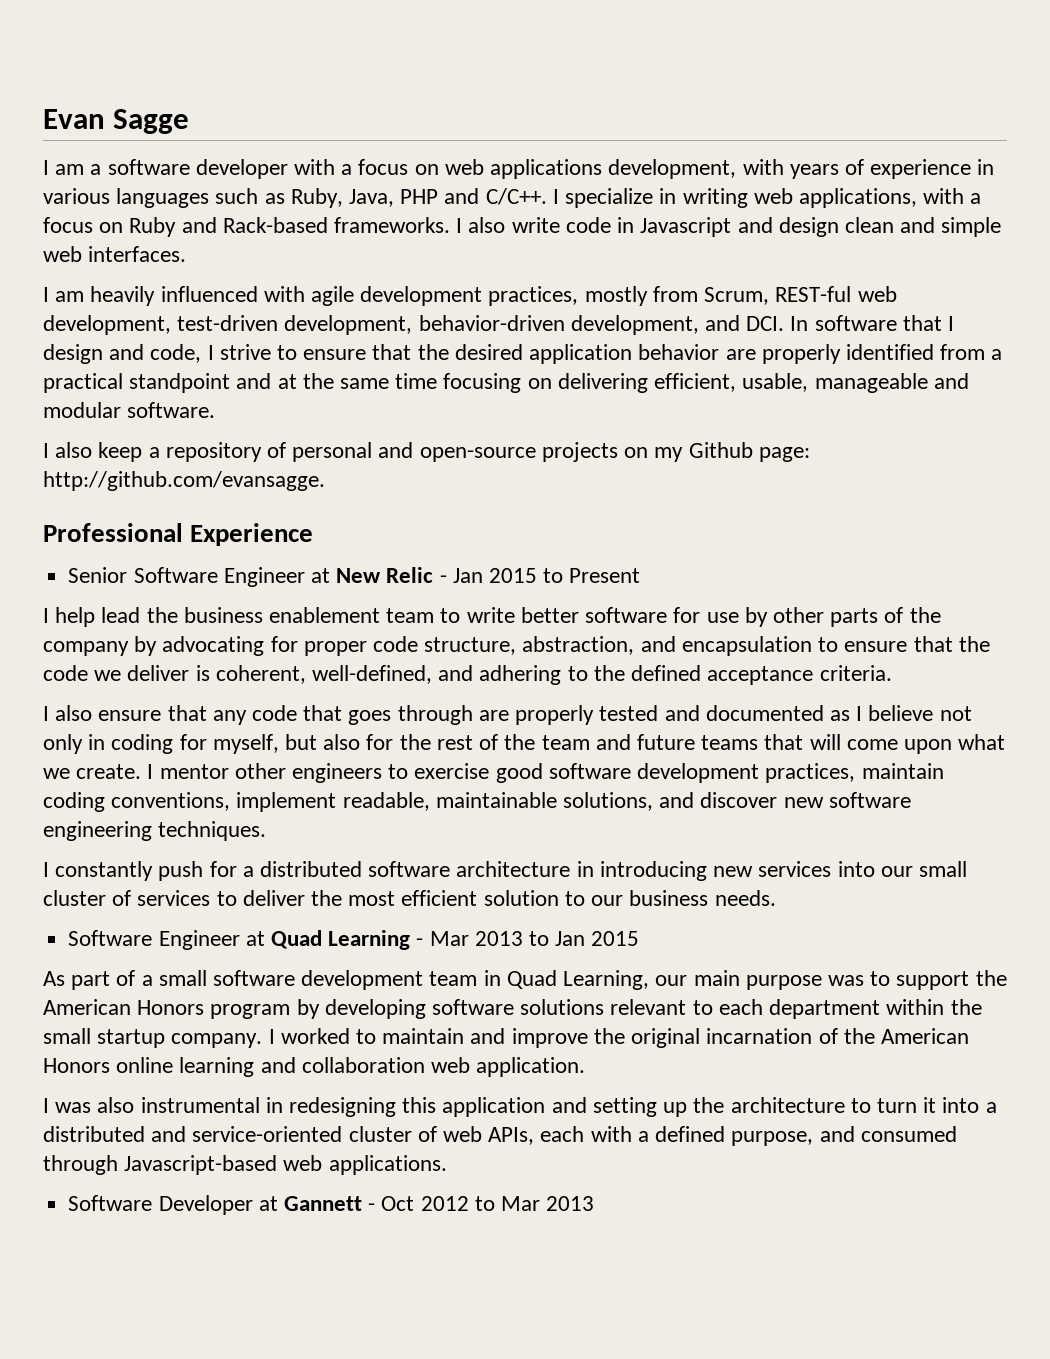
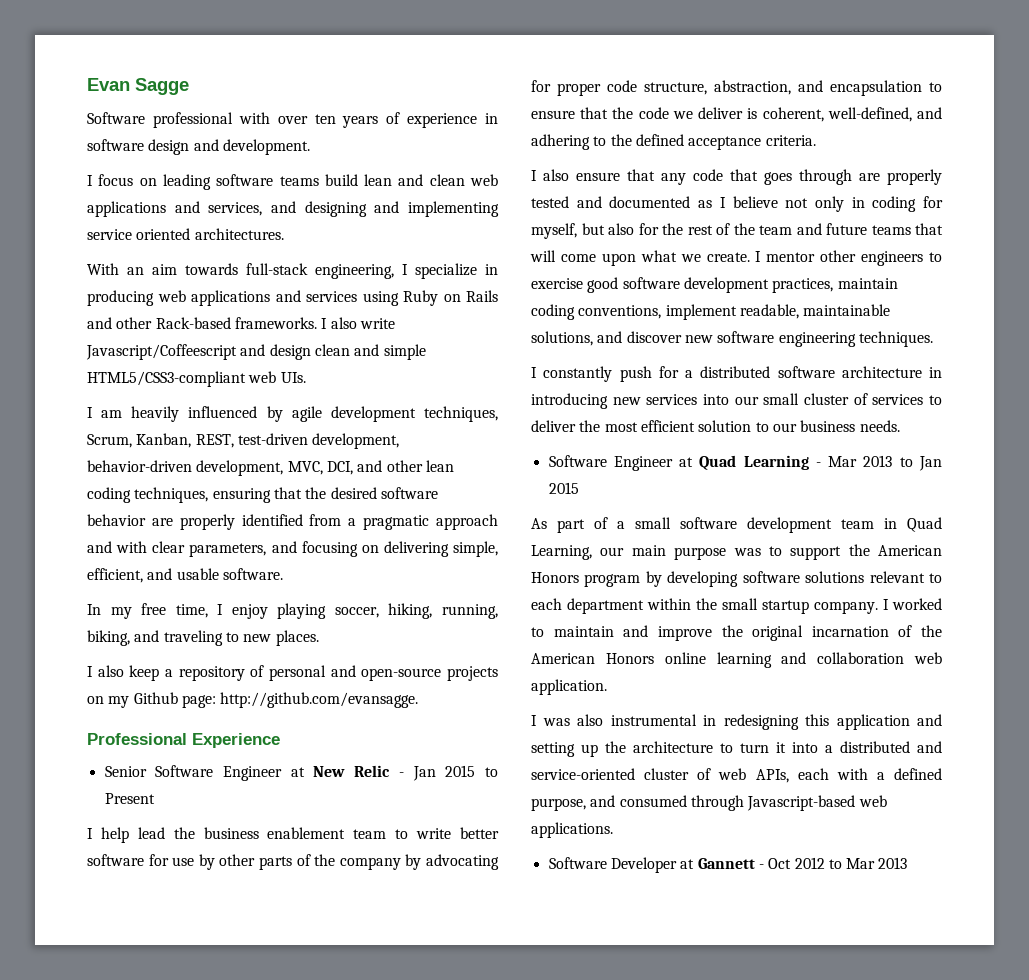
- I am a software developer with a focus on web applications development, with years of experience in various languages such as Ruby, Java, PHP and C/C++. I specialize in writing web applications, with a focus on Ruby and Rack-based frameworks.
+ Software professional with over ten years of experience in software design and development.
+ I focus on leading software teams build lean and clean web applications and services, and designing and implementing service oriented architectures.
+ With an aim towards full-stack engineering, I specialize in producing web applications and services using Ruby on Rails and other Rack-based frameworks.
- I also write code in Javascript and design clean and simple web interfaces.
+ I also write Javascript/Coffeescript and design clean and simple HTML5/CSS3-compliant web UIs.
- I am heavily influenced with agile development practices, mostly from Scrum, REST-ful web development, test-driven development, behavior-driven development, and DCI. In software that I design and code, I strive to ensure that the desired application behavior are properly identified from a practical standpoint and at the same time focusing on delivering efficient, usable, manageable and modular software.
+ I am heavily influenced by agile development techniques, Scrum, Kanban, REST, test-driven development, behavior-driven development, MVC, DCI, and other lean coding techniques, ensuring that the desired software behavior are properly identified from a pragmatic approach and with clear parameters, and focusing on delivering simple, efficient, and usable software.
+ In my free time, I enjoy playing soccer, hiking, running, biking, and traveling to new places.

